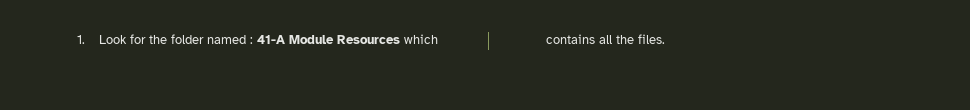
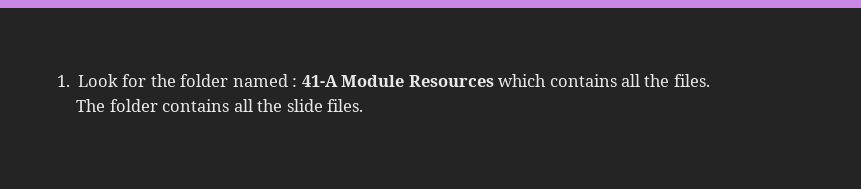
+ The folder contains all the slide files.

